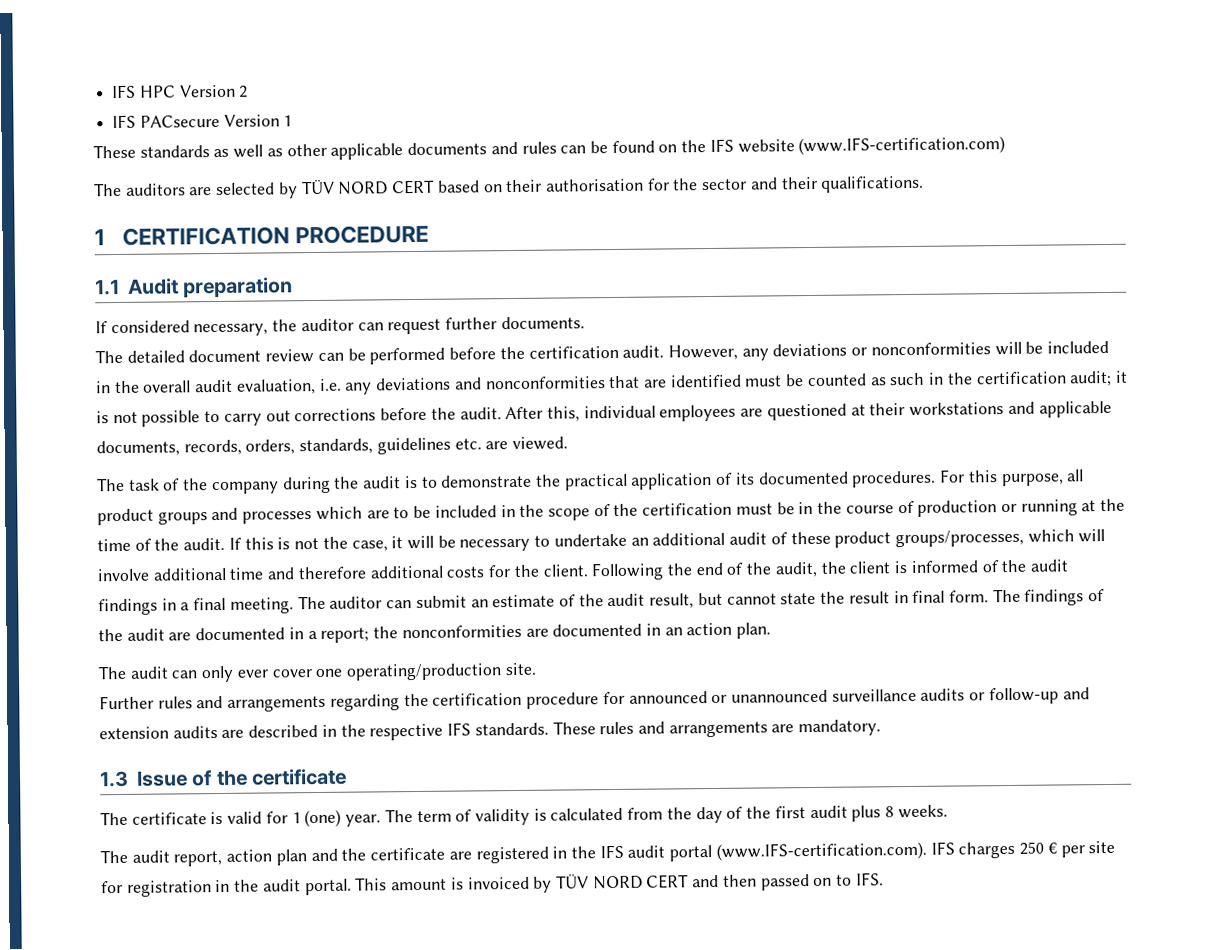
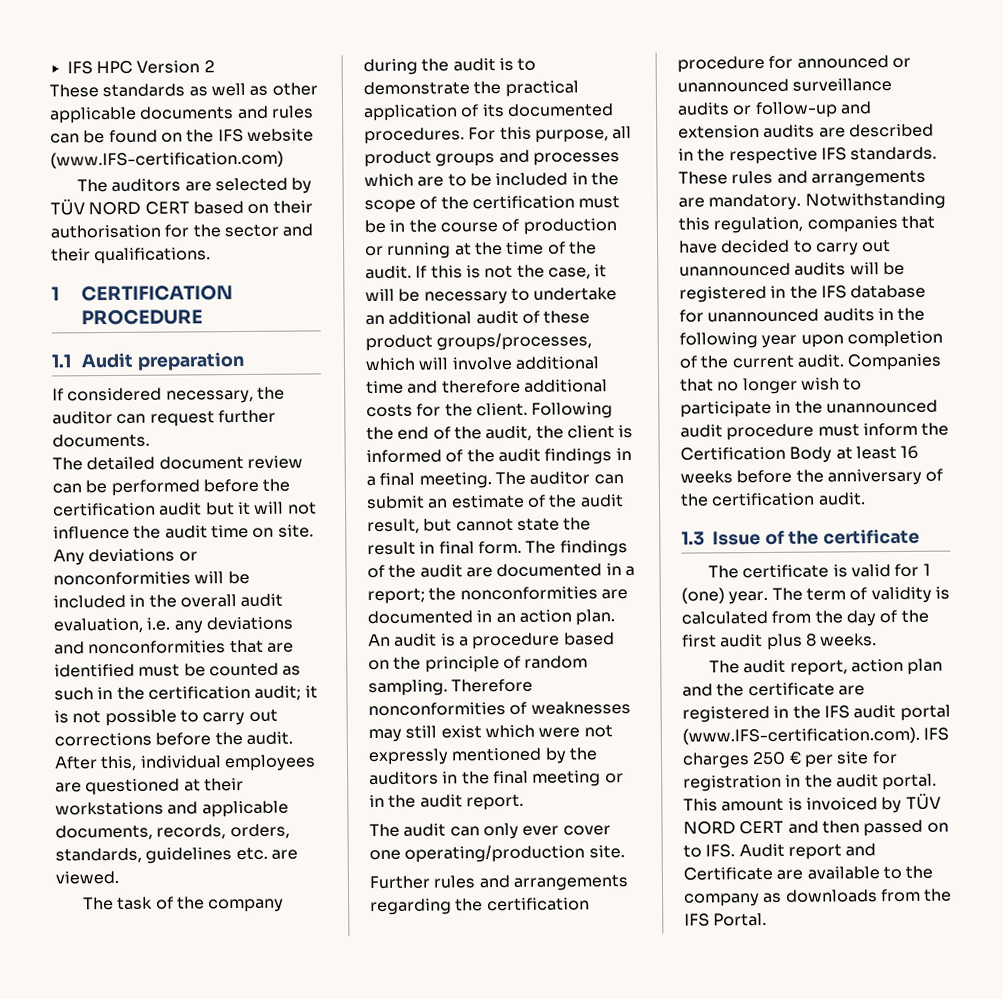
- IFS PACsecure Version 1
- The detailed document review can be performed before the certification audit. However, any deviations or nonconformities will be included in the overall audit evaluation, i.e. any deviations and nonconformities that are identified must be counted as such in the certification audit; it is not possible to carry out corrections before the audit.
+ The detailed document review can be performed before the certification audit but it will not influence the audit time on site. Any deviations or nonconformities will be included in the overall audit evaluation, i.e. any deviations and nonconformities that are identified must be counted as such in the certification audit; it is not possible to carry out corrections before the audit.
+ An audit is a procedure based on the principle of random sampling. Therefore nonconformities of weaknesses may still exist which were not expressly mentioned by the auditors in the final meeting or in the audit report.
+ Notwithstanding this regulation, companies that have decided to carry out unannounced audits will be registered in the IFS database for unannounced audits in the following year upon completion of the current audit. Companies that no longer wish to participate in the unannounced audit procedure must inform the Certification Body at least 16 weeks before the anniversary of the certification audit.
- This amount is invoiced by TÜV NORD CERT and then passed on to IFS.
+ This amount is invoiced by TÜV NORD CERT and then passed on to IFS. Audit report and Certificate are available to the company as downloads from the IFS Portal.

